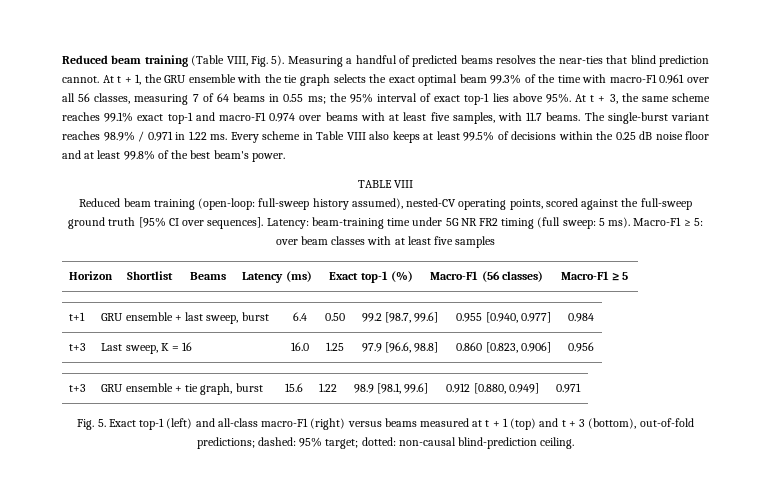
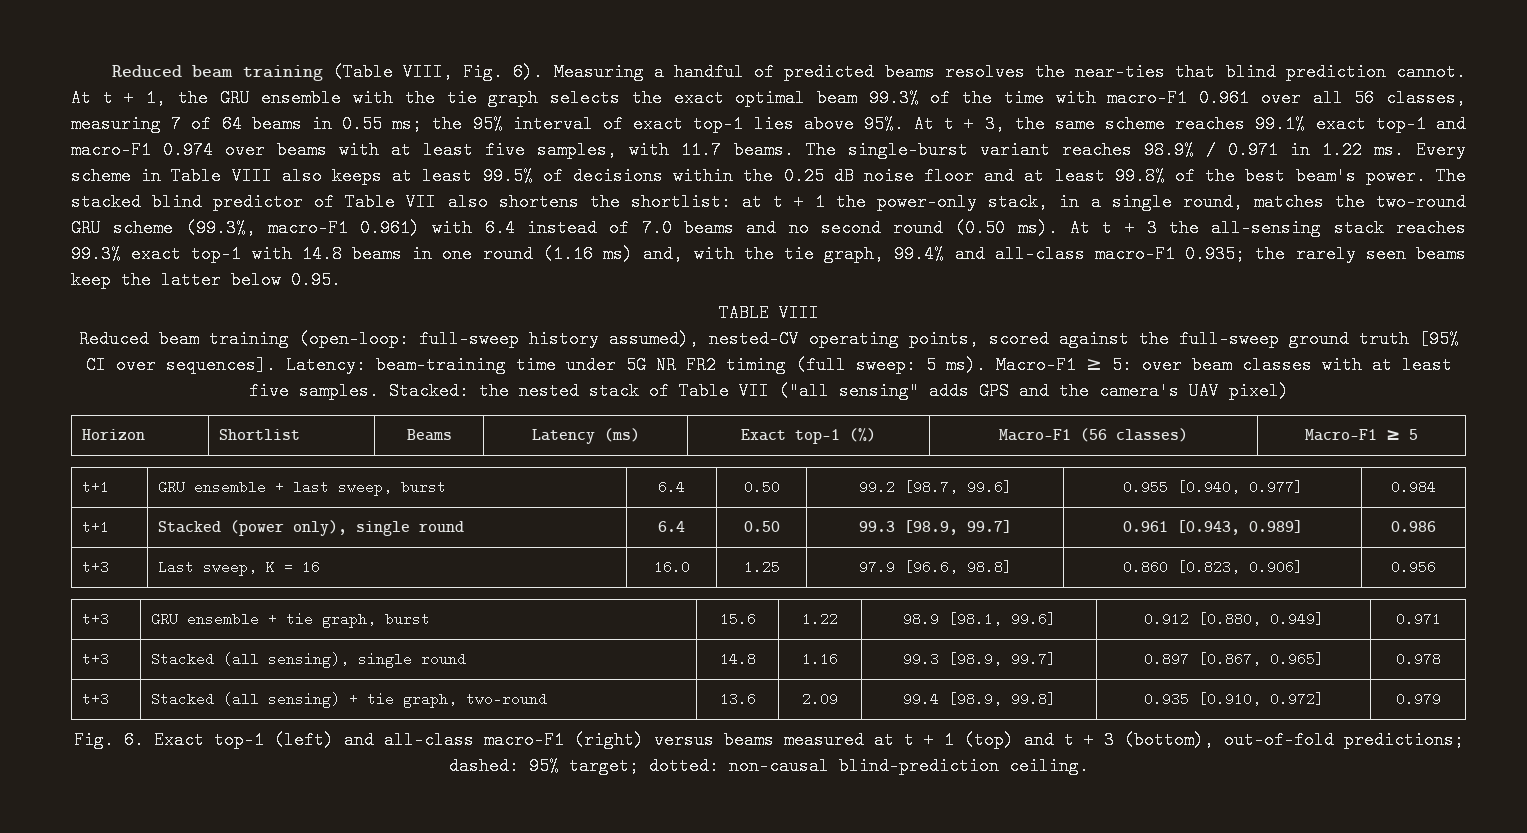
- Reduced beam training (Table VIII, Fig. 5).
+ Reduced beam training (Table VIII, Fig. 6).
+ The stacked blind predictor of Table VII also shortens the shortlist: at t + 1 the power-only stack, in a single round, matches the two-round GRU scheme (99.3%, macro-F1 0.961) with 6.4 instead of 7.0 beams and no second round (0.50 ms). At t + 3 the all-sensing stack reaches 99.3% exact top-1 with 14.8 beams in one round (1.16 ms) and, with the tie graph, 99.4% and all-class macro-F1 0.935; the rarely seen beams keep the latter below 0.95.
- Macro-F1 ≥ 5: over beam classes with at least five samples
+ Macro-F1 ≥ 5: over beam classes with at least five samples. Stacked: the nested stack of Table VII ("all sensing" adds GPS and the camera's UAV pixel)
+ t+1 | Stacked (power only), single round | 6.4 | 0.50 | 99.3 [98.9, 99.7] | 0.961 [0.943, 0.989] | 0.986
- Fig. 5. Exact top-1 (left) and all-class macro-F1 (right) versus beams measured at t + 1 (top) and t + 3 (bottom), out-of-fold predictions; dashed: 95% target; dotted: non-causal blind-prediction ceiling.
+ t+3 | Stacked (all sensing), single round | 14.8 | 1.16 | 99.3 [98.9, 99.7] | 0.897 [0.867, 0.965] | 0.978
+ t+3 | Stacked (all sensing) + tie graph, two-round | 13.6 | 2.09 | 99.4 [98.9, 99.8] | 0.935 [0.910, 0.972] | 0.979
+ Fig. 6. Exact top-1 (left) and all-class macro-F1 (right) versus beams measured at t + 1 (top) and t + 3 (bottom), out-of-fold predictions; dashed: 95% target; dotted: non-causal blind-prediction ceiling.

